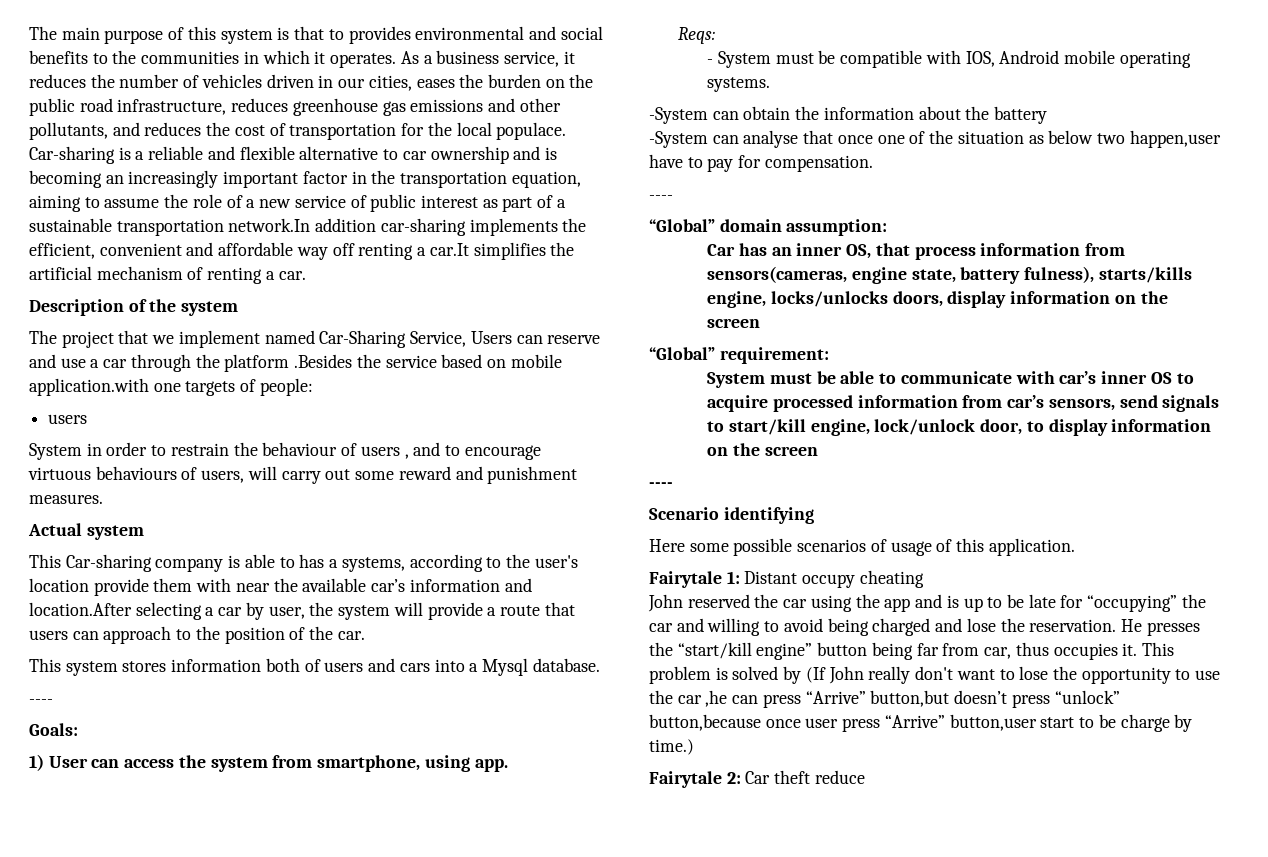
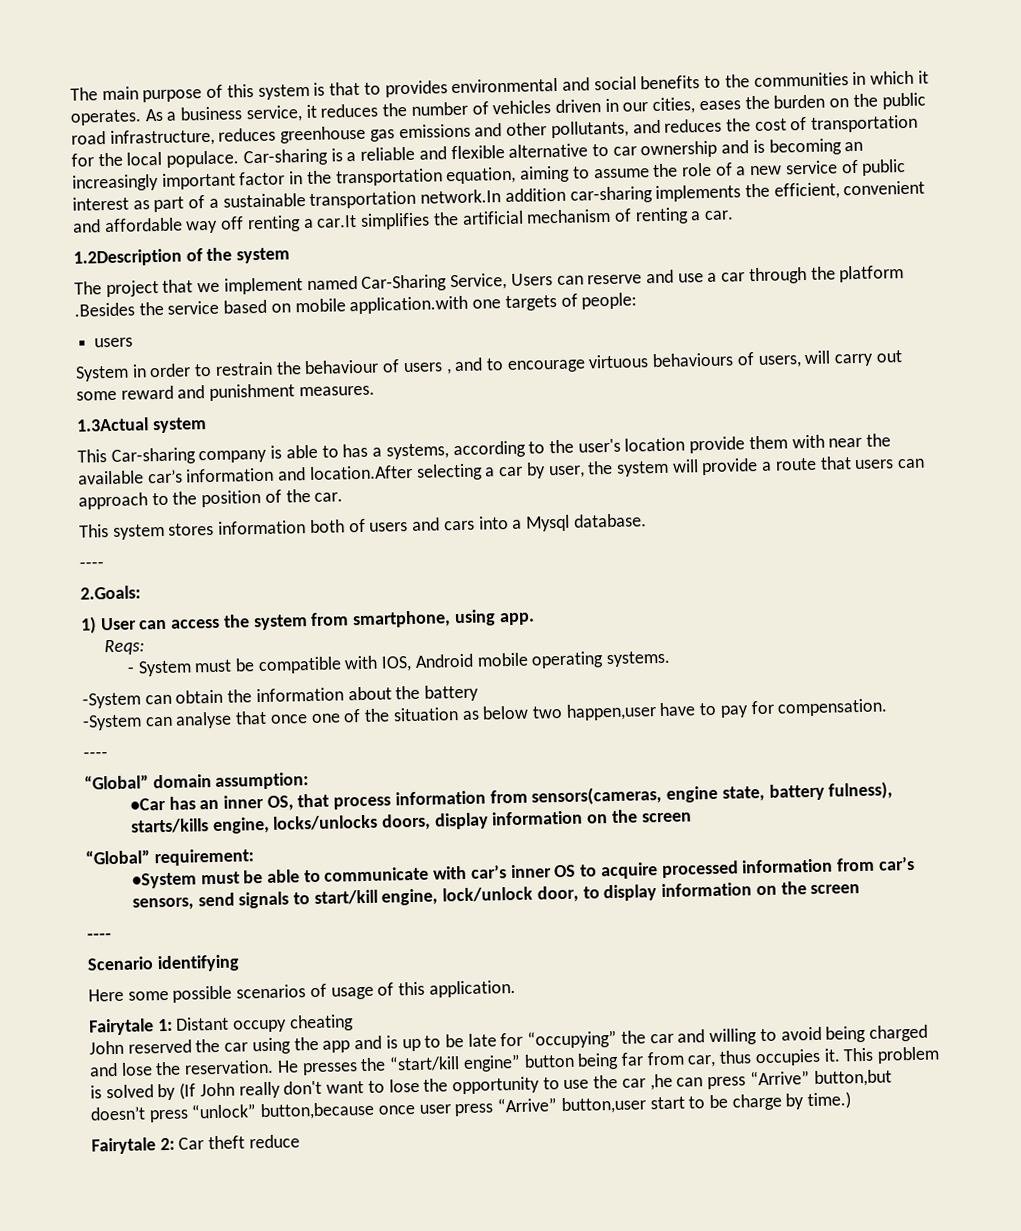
- Description of the system
+ 1.2Description of the system
- Actual system
+ 1.3Actual system
- Goals:
+ 2.Goals:
- Car has an inner OS, that process information from sensors(cameras, engine state, battery fulness), starts/kills engine, locks/unlocks doors, display information on the screen
+ •Car has an inner OS, that process information from sensors(cameras, engine state, battery fulness), starts/kills engine, locks/unlocks doors, display information on the screen
- System must be able to communicate with car’s inner OS to acquire processed information from car’s sensors, send signals to start/kill engine, lock/unlock door, to display information on the screen
+ •System must be able to communicate with car’s inner OS to acquire processed information from car’s sensors, send signals to start/kill engine, lock/unlock door, to display information on the screen

